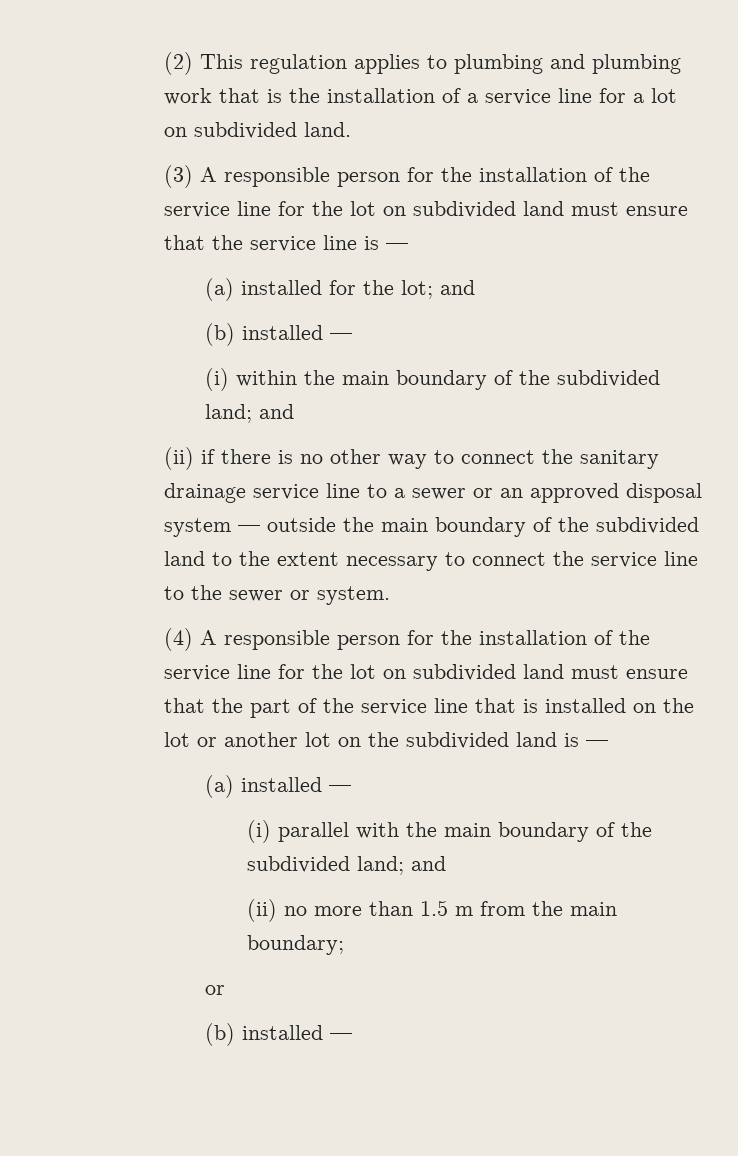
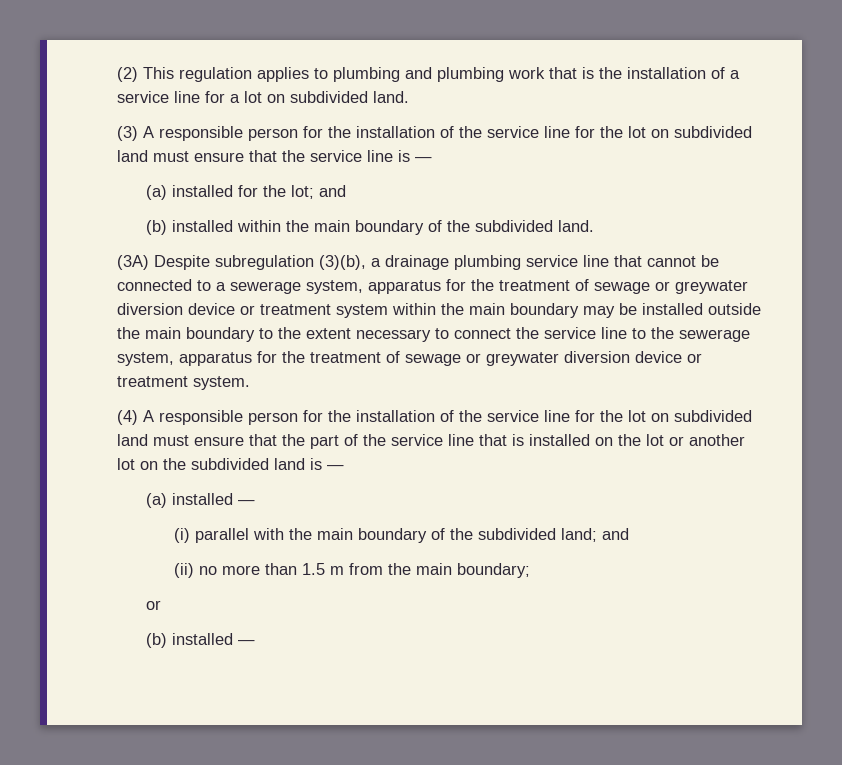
  (a) installed for the lot; and
- (b) installed —
- (i) within the main boundary of the subdivided land; and
- (ii) if there is no other way to connect the sanitary drainage service line to a sewer or an approved disposal system — outside the main boundary of the subdivided land to the extent necessary to connect the service line to the sewer or system.
+ (b) installed within the main boundary of the subdivided land.
+ (3A) Despite subregulation (3)(b), a drainage plumbing service line that cannot be connected to a sewerage system, apparatus for the treatment of sewage or greywater diversion device or treatment system within the main boundary may be installed outside the main boundary to the extent necessary to connect the service line to the sewerage system, apparatus for the treatment of sewage or greywater diversion device or treatment system.

